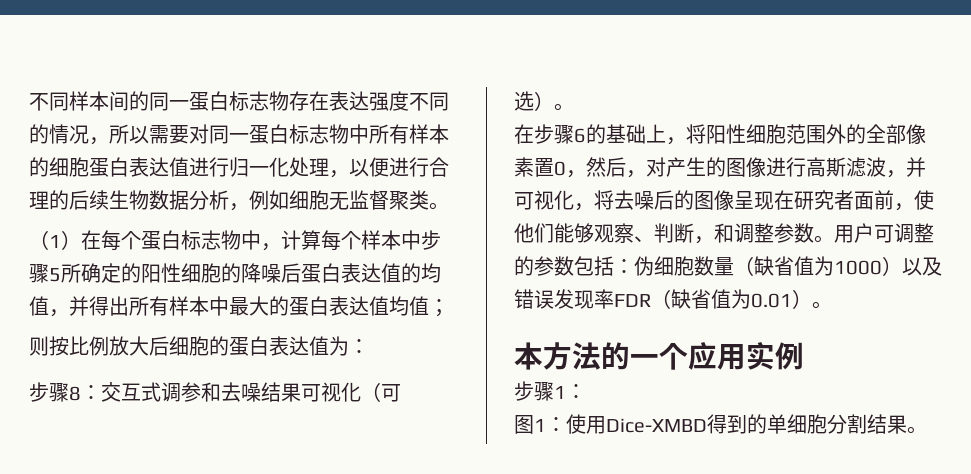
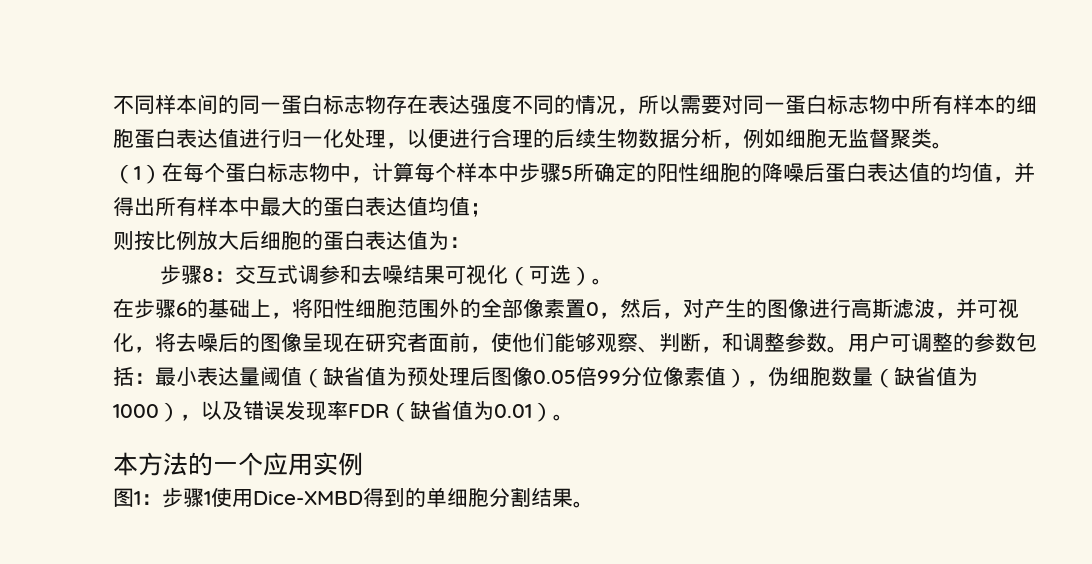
- 用户可调整的参数包括：伪细胞数量（缺省值为1000）以及错误发现率FDR（缺省值为0.01）。
+ 用户可调整的参数包括：最小表达量阈值（缺省值为预处理后图像0.05倍99分位像素值），伪细胞数量（缺省值为1000），以及错误发现率FDR（缺省值为0.01）。
- 步骤1：
- 图1：使用Dice-XMBD得到的单细胞分割结果。
+ 图1：步骤1使用Dice-XMBD得到的单细胞分割结果。

